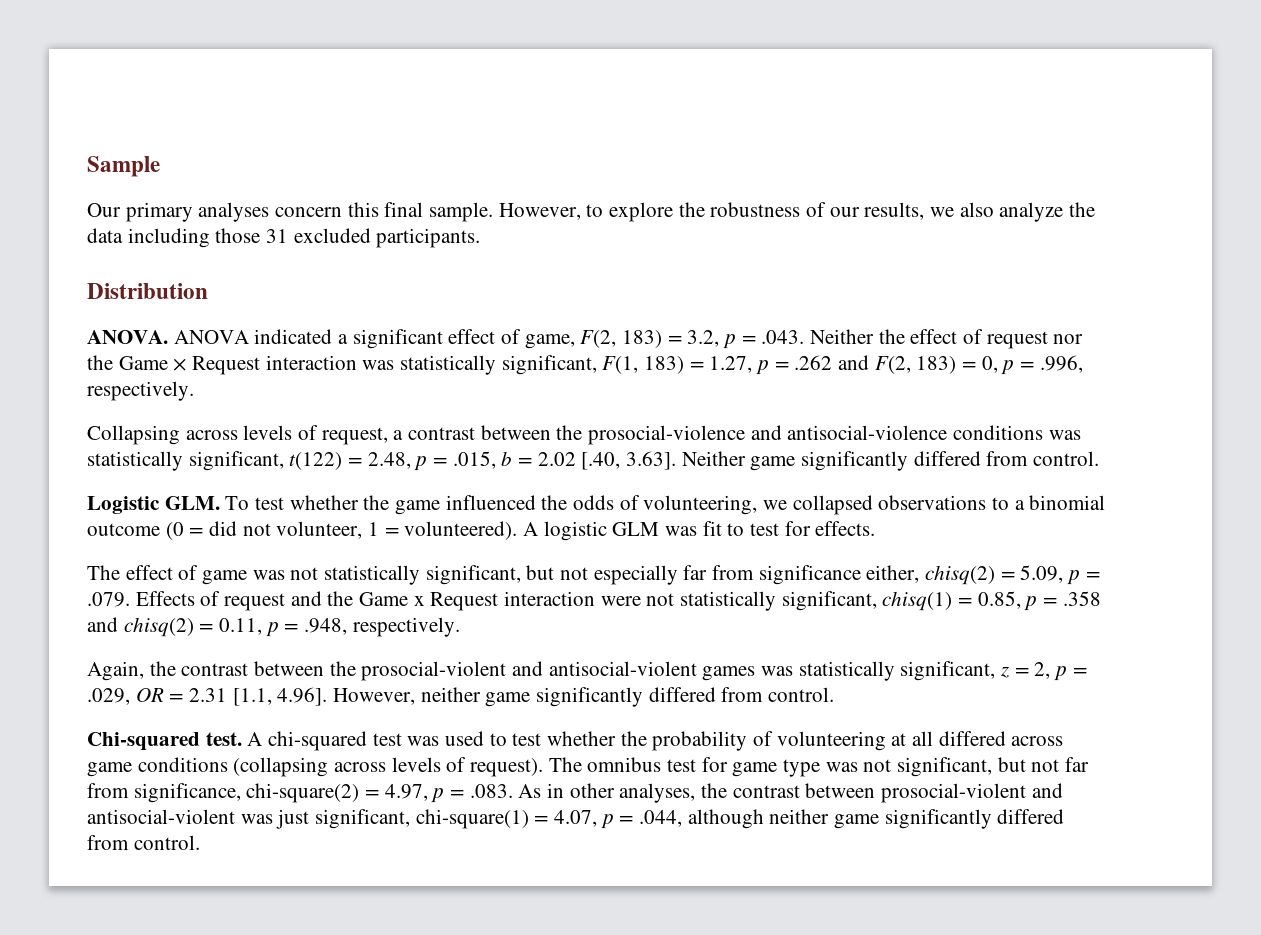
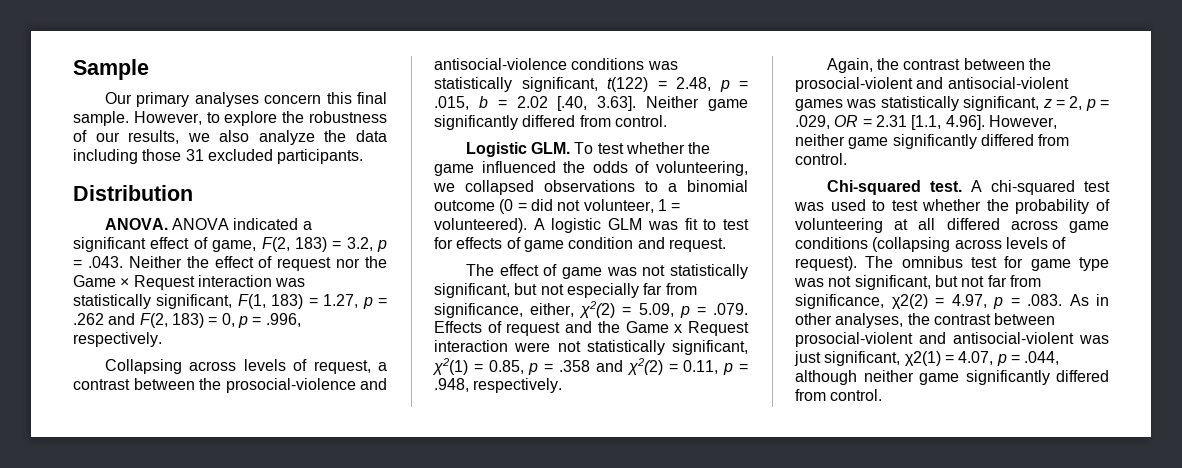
- A logistic GLM was fit to test for effects.
+ A logistic GLM was fit to test for effects of game condition and request.
- The effect of game was not statistically significant, but not especially far from significance either, chisq(2) = 5.09, p = .079. Effects of request and the Game x Request interaction were not statistically significant, chisq(1) = 0.85, p = .358 and chisq(2) = 0.11, p = .948, respectively.
+ The effect of game was not statistically significant, but not especially far from significance, either, χ2(2) = 5.09, p = .079. Effects of request and the Game x Request interaction were not statistically significant, χ2(1) = 0.85, p = .358 and χ2(2) = 0.11, p = .948, respectively.
- The omnibus test for game type was not significant, but not far from significance, chi-square(2) = 4.97, p = .083. As in other analyses, the contrast between prosocial-violent and antisocial-violent was just significant, chi-square(1) = 4.07, p = .044, although neither game significantly differed from control.
+ The omnibus test for game type was not significant, but not far from significance, χ2(2) = 4.97, p = .083. As in other analyses, the contrast between prosocial-violent and antisocial-violent was just significant, χ2(1) = 4.07, p = .044, although neither game significantly differed from control.

